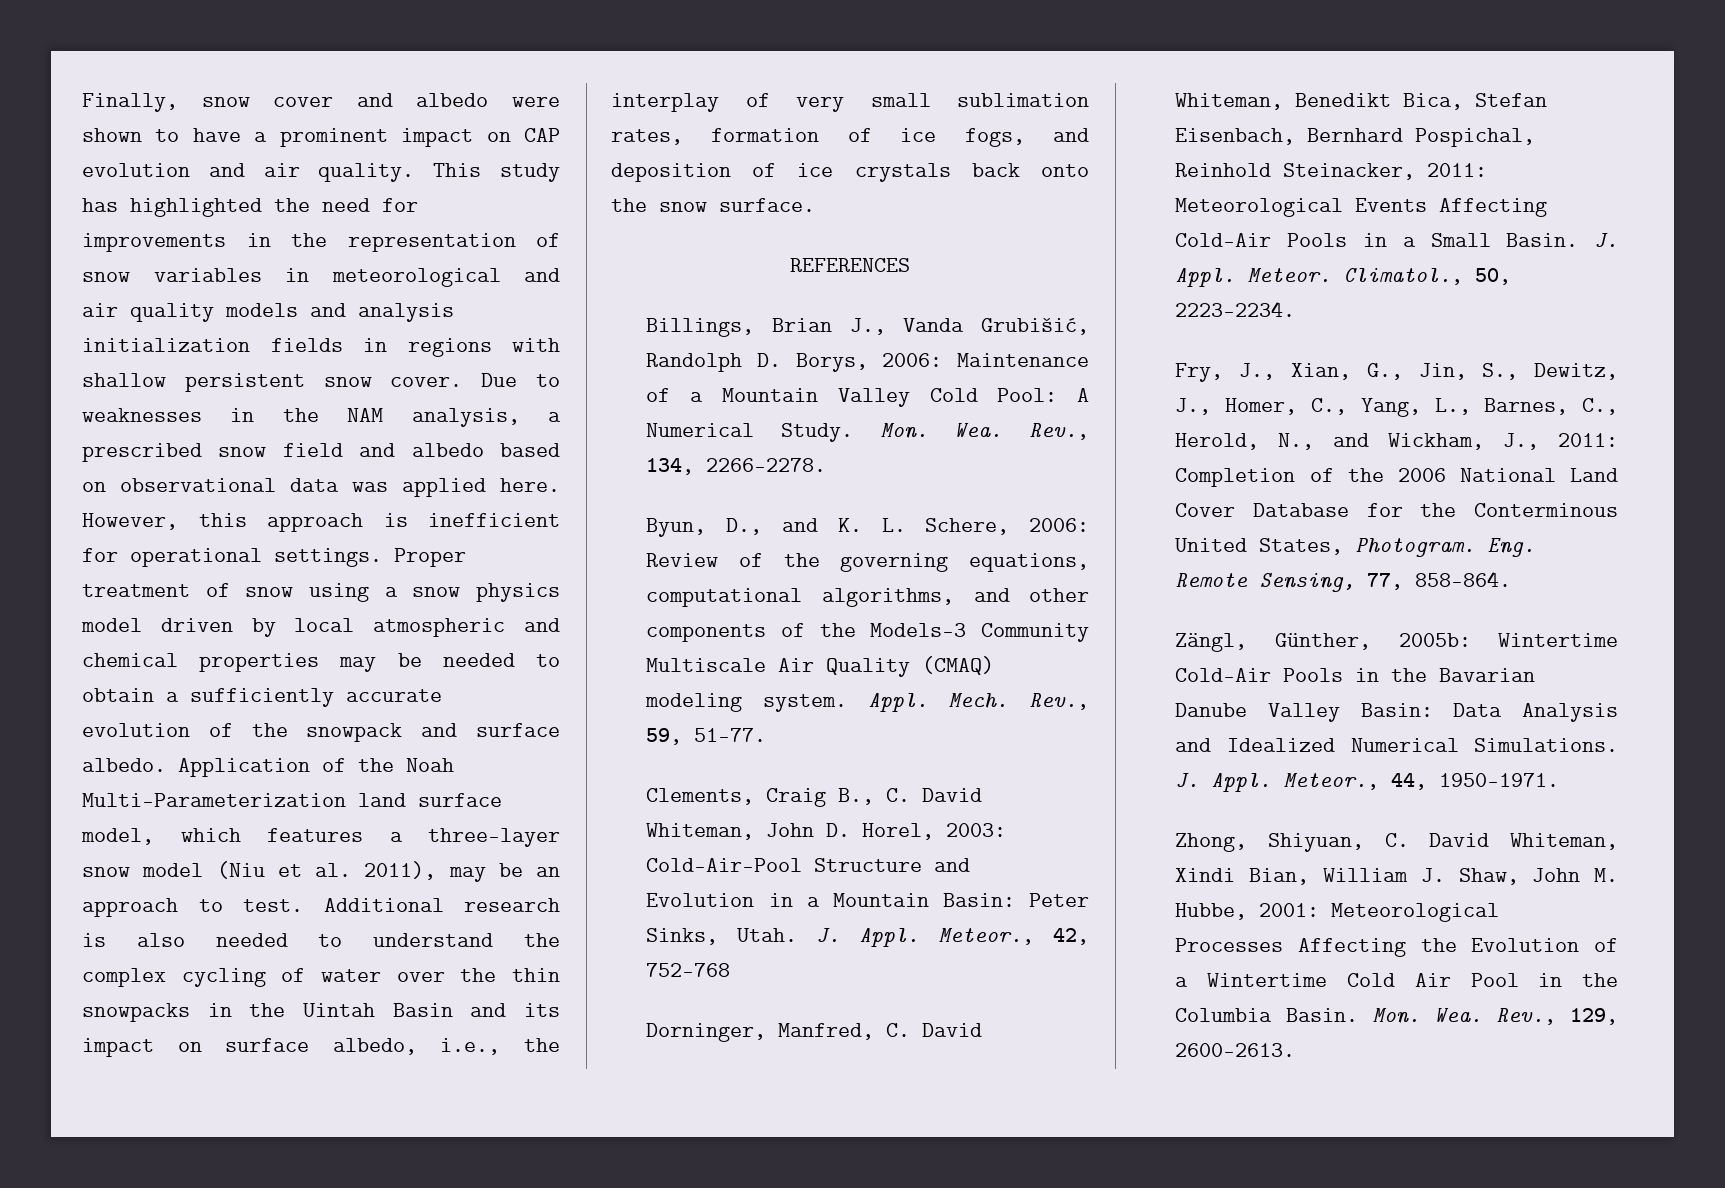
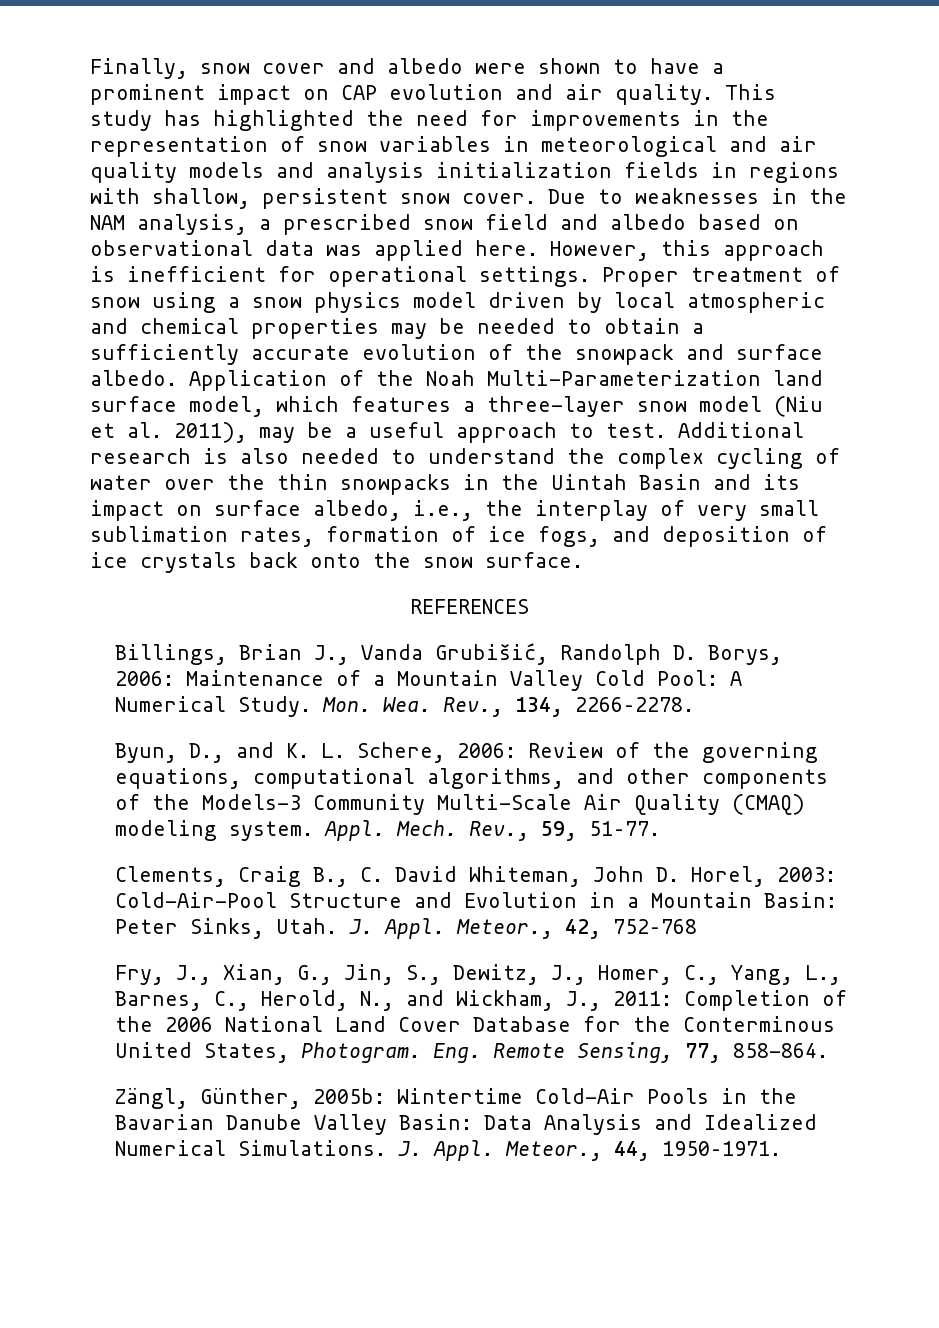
- This study has highlighted the need for improvements in the representation of snow variables in meteorological and air quality models and analysis initialization fields in regions with shallow persistent snow cover.
+ This study has highlighted the need for improvements in the representation of snow variables in meteorological and air quality models and analysis initialization fields in regions with shallow, persistent snow cover.
- Application of the Noah Multi-Parameterization land surface model, which features a three-layer snow model (Niu et al. 2011), may be an approach to test.
+ Application of the Noah Multi-Parameterization land surface model, which features a three-layer snow model (Niu et al. 2011), may be a useful approach to test.
- Byun, D., and K. L. Schere, 2006: Review of the governing equations, computational algorithms, and other components of the Models-3 Community Multiscale Air Quality (CMAQ) modeling system.
+ Byun, D., and K. L. Schere, 2006: Review of the governing equations, computational algorithms, and other components of the Models-3 Community Multi-Scale Air Quality (CMAQ) modeling system.
- Dorninger, Manfred, C. David Whiteman, Benedikt Bica, Stefan Eisenbach, Bernhard Pospichal, Reinhold Steinacker, 2011: Meteorological Events Affecting Cold-Air Pools in a Small Basin. J. Appl. Meteor. Climatol., 50, 2223–2234.
- Zhong, Shiyuan, C. David Whiteman, Xindi Bian, William J. Shaw, John M. Hubbe, 2001: Meteorological Processes Affecting the Evolution of a Wintertime Cold Air Pool in the Columbia Basin. Mon. Wea. Rev., 129, 2600–2613.

